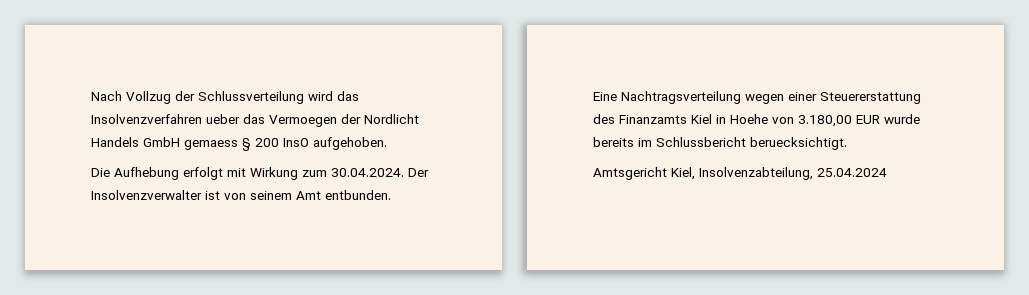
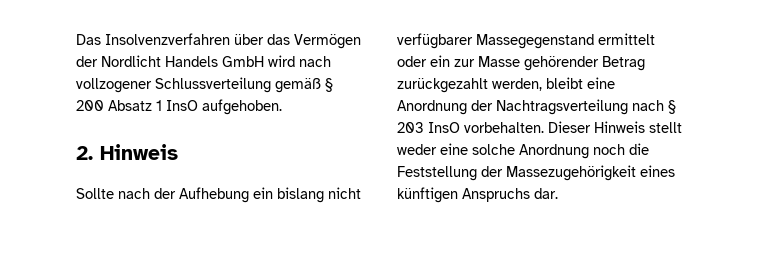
- Nach Vollzug der Schlussverteilung wird das Insolvenzverfahren ueber das Vermoegen der Nordlicht Handels GmbH gemaess § 200 InsO aufgehoben.
- Die Aufhebung erfolgt mit Wirkung zum 30.04.2024. Der Insolvenzverwalter ist von seinem Amt entbunden.
- Eine Nachtragsverteilung wegen einer Steuererstattung des Finanzamts Kiel in Hoehe von 3.180,00 EUR wurde bereits im Schlussbericht beruecksichtigt.
- Amtsgericht Kiel, Insolvenzabteilung, 25.04.2024
+ Das Insolvenzverfahren über das Vermögen der Nordlicht Handels GmbH wird nach vollzogener Schlussverteilung gemäß § 200 Absatz 1 InsO aufgehoben.
+ 2. Hinweis
+ Sollte nach der Aufhebung ein bislang nicht verfügbarer Massegegenstand ermittelt oder ein zur Masse gehörender Betrag zurückgezahlt werden, bleibt eine Anordnung der Nachtragsverteilung nach § 203 InsO vorbehalten. Dieser Hinweis stellt weder eine solche Anordnung noch die Feststellung der Massezugehörigkeit eines künftigen Anspruchs dar.

